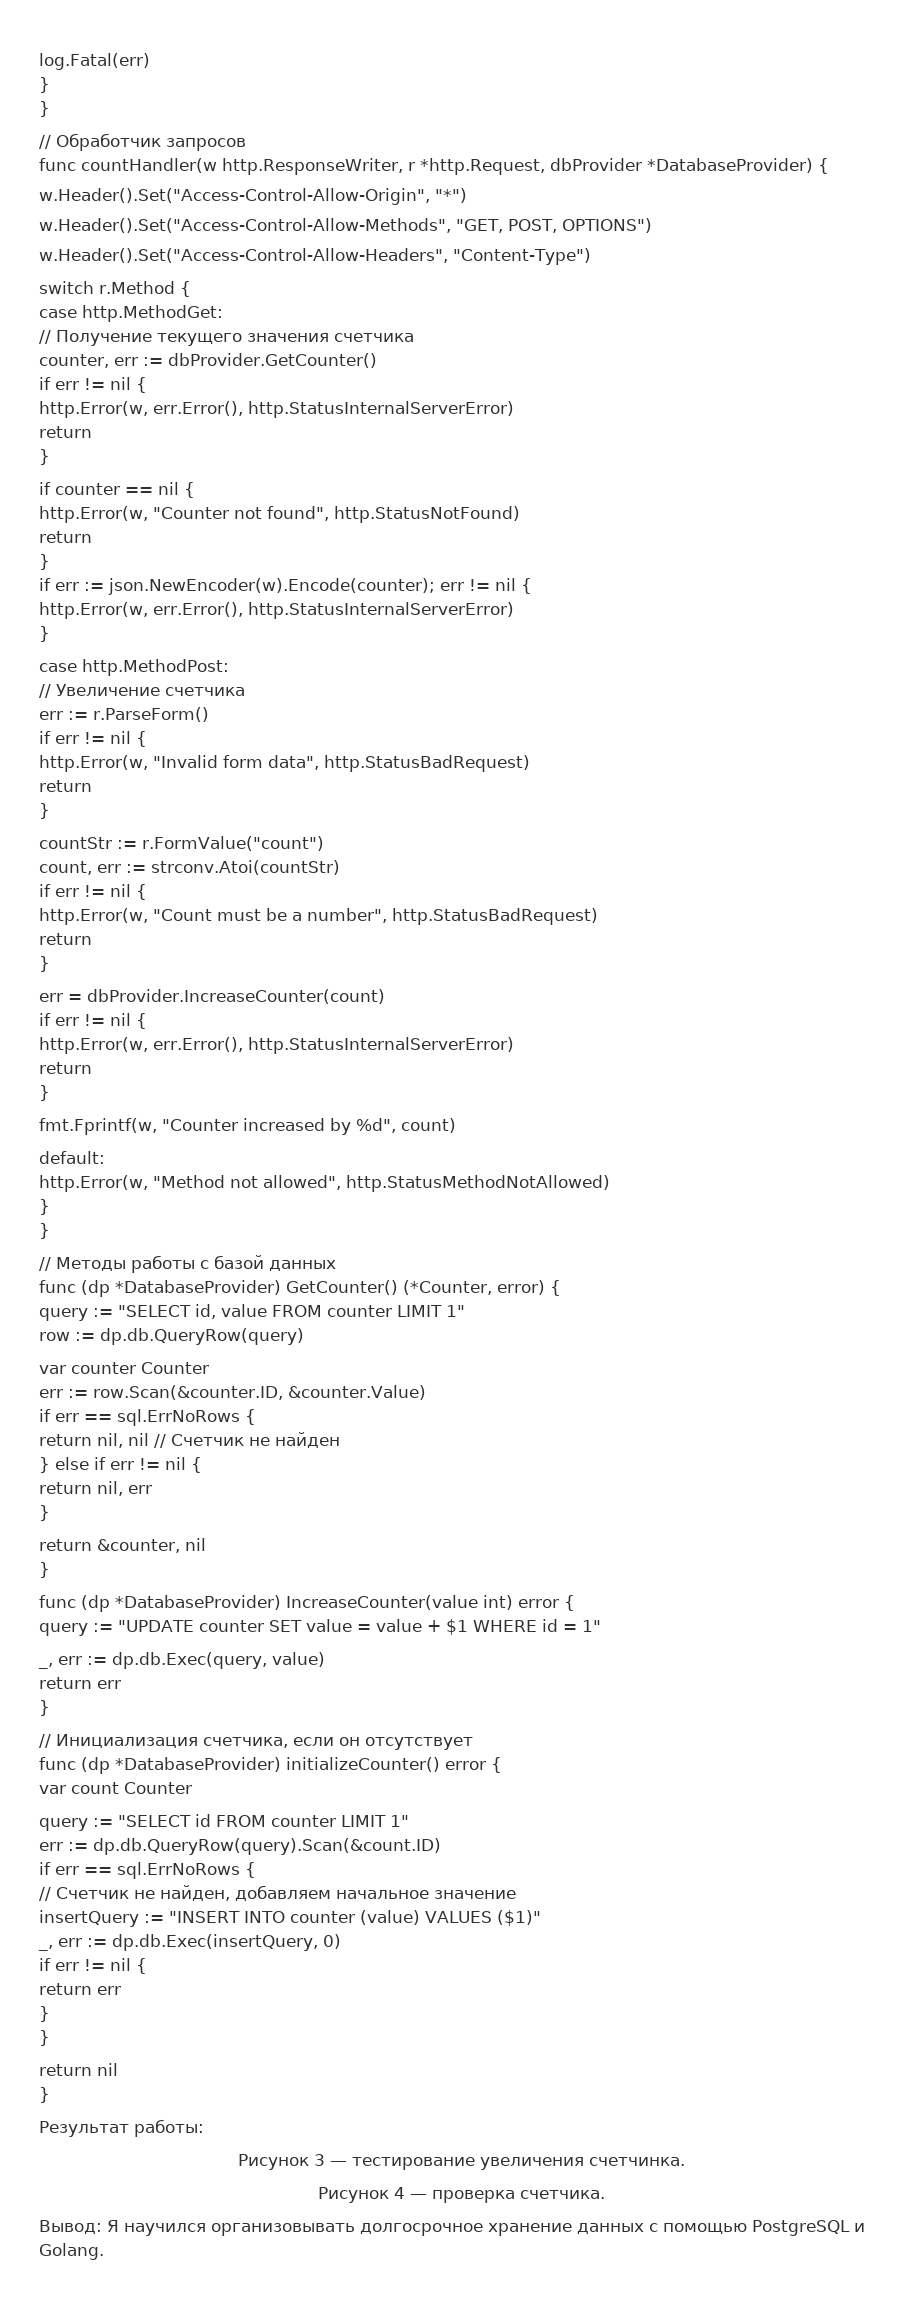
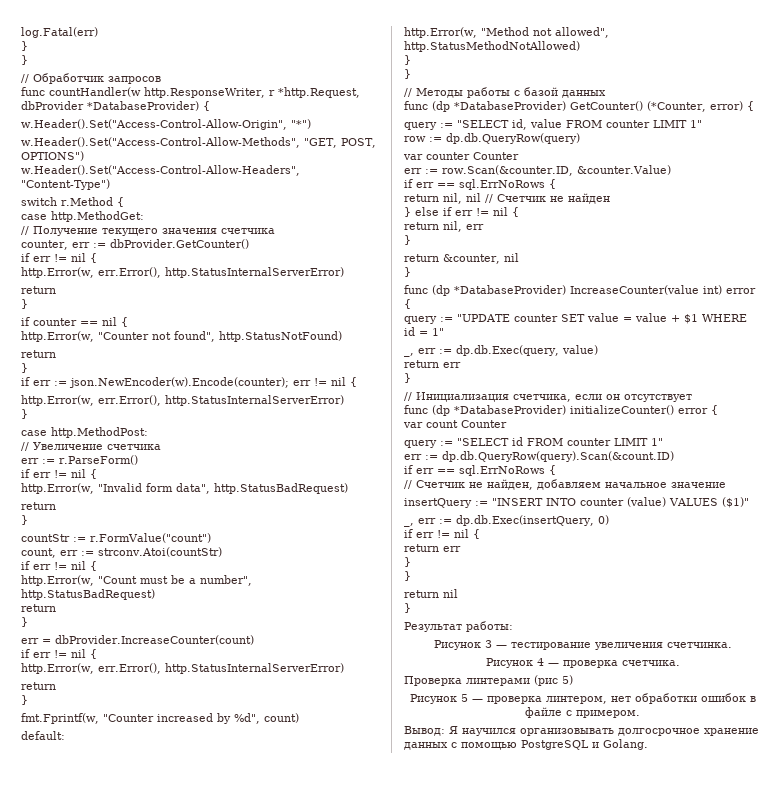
+ Проверка линтерами (рис 5)
+ Рисунок 5 — проверка линтером, нет обработки ошибок в файле с примером.

